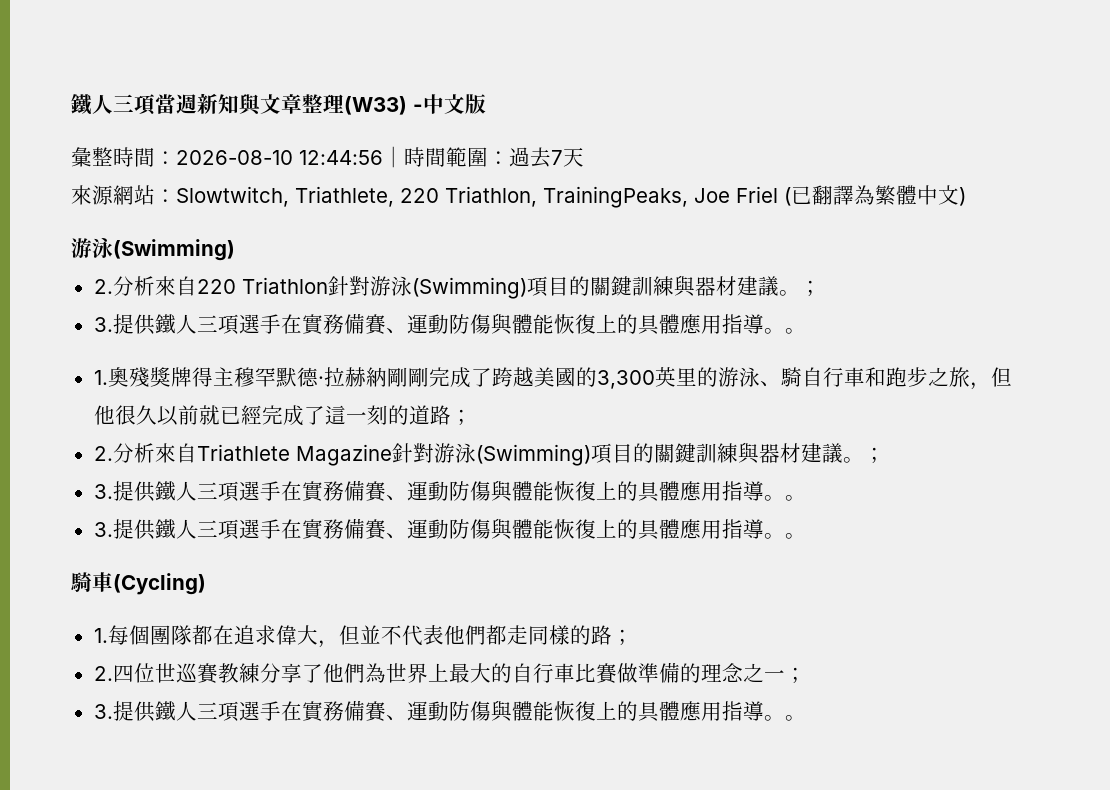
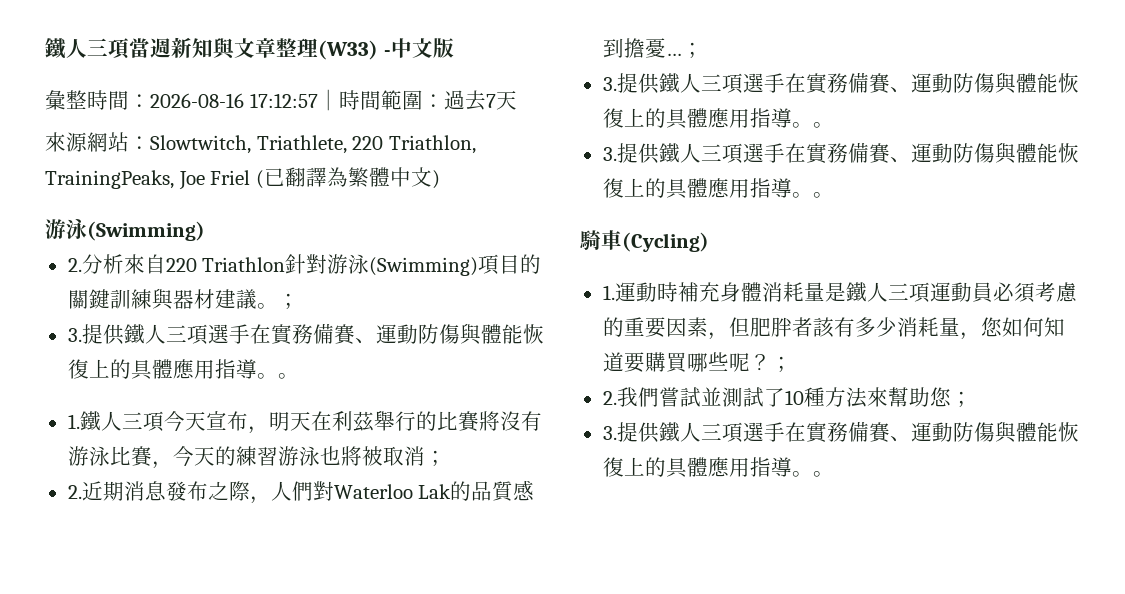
- 彙整時間：2026-08-10 12:44:56｜時間範圍：過去7天
+ 彙整時間：2026-08-16 17:12:57｜時間範圍：過去7天
- 1.奧殘獎牌得主穆罕默德·拉赫納剛剛完成了跨越美國的3,300英里的游泳、騎自行車和跑步之旅，但他很久以前就已經完成了這一刻的道路；
- 2.分析來自Triathlete Magazine針對游泳(Swimming)項目的關鍵訓練與器材建議。
+ 1.鐵人三項今天宣布，明天在利茲舉行的比賽將沒有游泳比賽，今天的練習游泳也將被取消；
+ 2.近期消息發布之際，人們對Waterloo Lak的品質感到擔憂…
- 1.每個團隊都在追求偉大，但並不代表他們都走同樣的路；
- 2.四位世巡賽教練分享了他們為世界上最大的自行車比賽做準備的理念之一；
+ 1.運動時補充身體消耗量是鐵人三項運動員必須考慮的重要因素，但肥胖者該有多少消耗量，您如何知道要購買哪些呢？；
+ 2.我們嘗試並測試了10種方法來幫助您；

